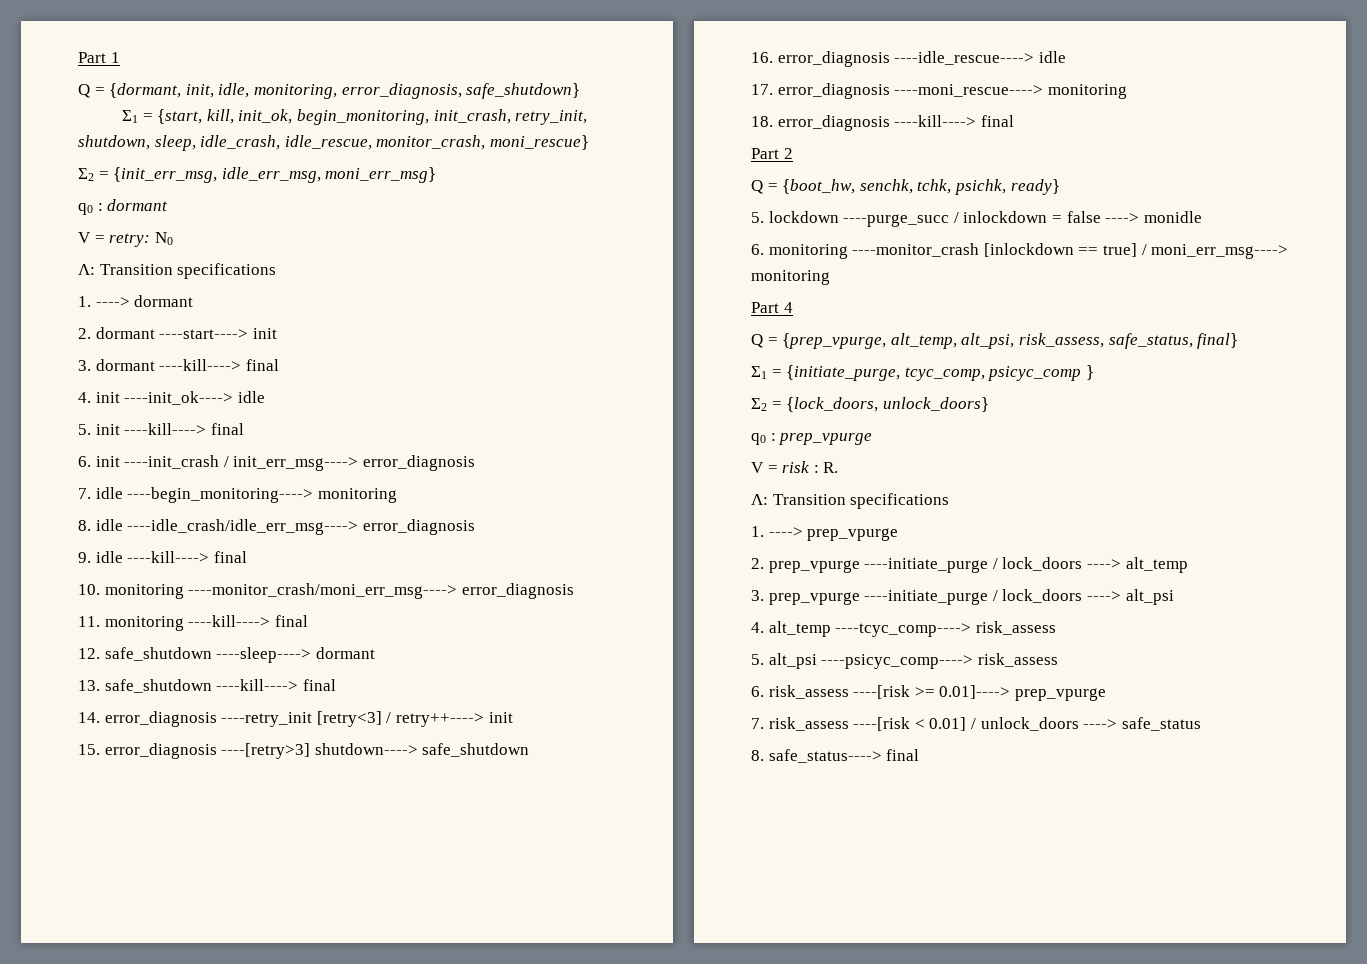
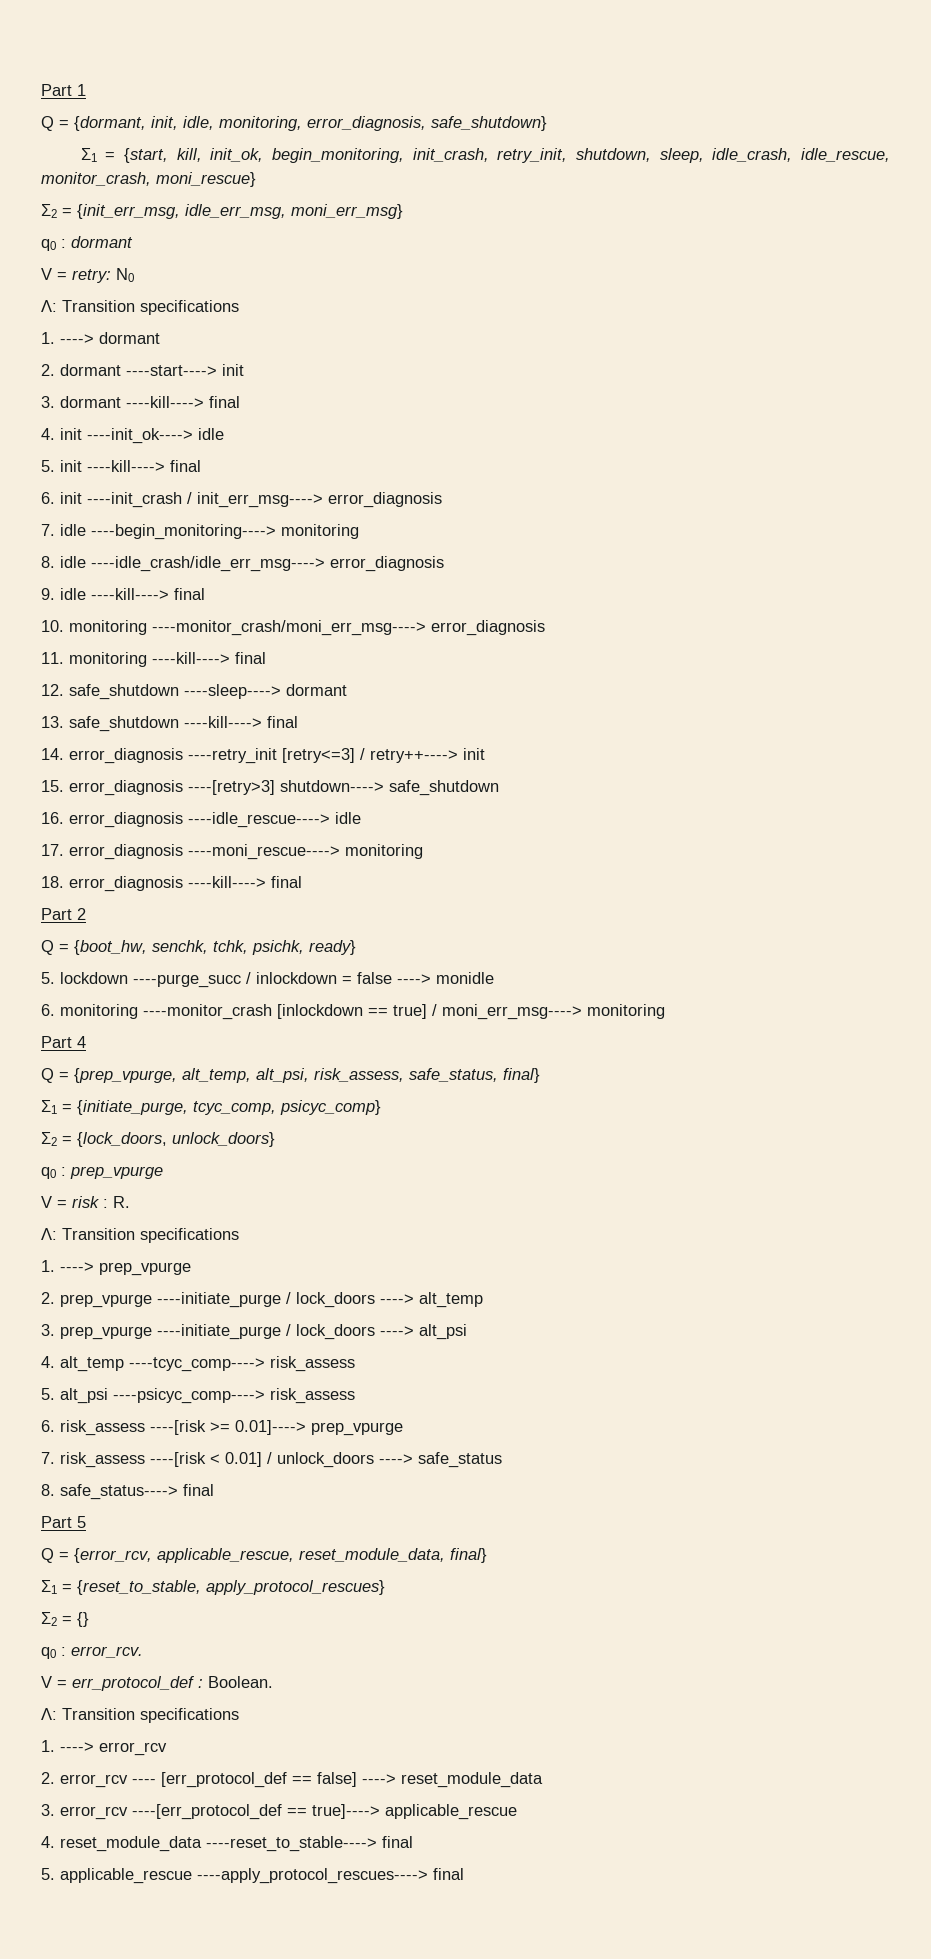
- 14. error_diagnosis ----retry_init [retry<3] / retry++----> init
+ 14. error_diagnosis ----retry_init [retry<=3] / retry++----> init
- Σ1 = {initiate_purge, tcyc_comp, psicyc_comp }
+ Σ1 = {initiate_purge, tcyc_comp, psicyc_comp}
+ Part 5
+ Q = {error_rcv, applicable_rescue, reset_module_data, final}
+ Σ1 = {reset_to_stable, apply_protocol_rescues}
+ Σ2 = {}
+ q0 : error_rcv.
+ V = err_protocol_def : Boolean.
+ Λ: Transition specifications
+ 1. ----> error_rcv
+ 2. error_rcv ---- [err_protocol_def == false] ----> reset_module_data
+ 3. error_rcv ----[err_protocol_def == true]----> applicable_rescue
+ 4. reset_module_data ----reset_to_stable----> final
+ 5. applicable_rescue ----apply_protocol_rescues----> final

